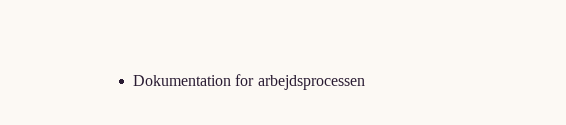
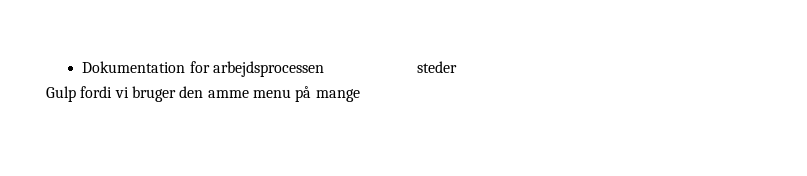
+ Gulp fordi vi bruger den amme menu på mange steder

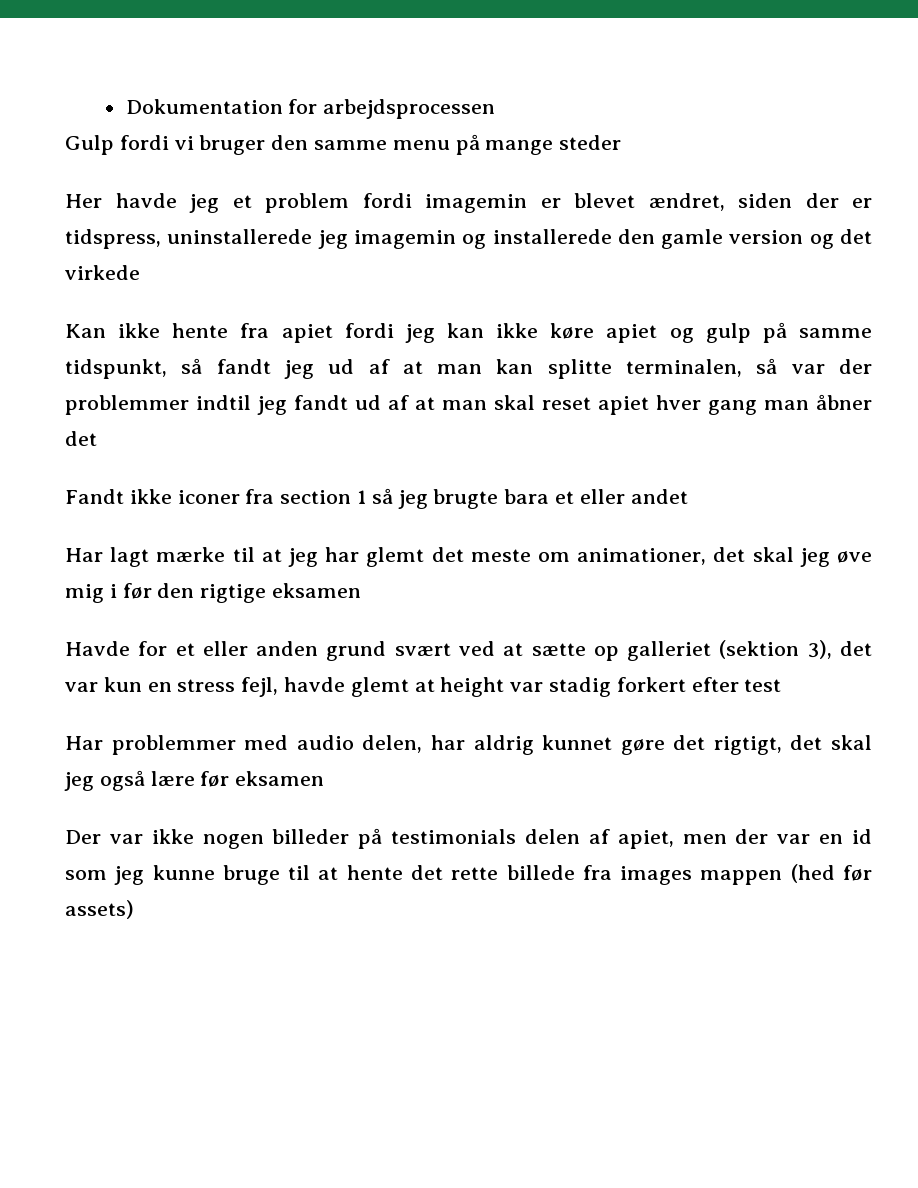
- Gulp fordi vi bruger den amme menu på mange steder
+ Gulp fordi vi bruger den samme menu på mange steder
+ Her havde jeg et problem fordi imagemin er blevet ændret, siden der er tidspress, uninstallerede jeg imagemin og installerede den gamle version og det virkede
+ Kan ikke hente fra apiet fordi jeg kan ikke køre apiet og gulp på samme tidspunkt, så fandt jeg ud af at man kan splitte terminalen, så var der problemmer indtil jeg fandt ud af at man skal reset apiet hver gang man åbner det
+ Fandt ikke iconer fra section 1 så jeg brugte bara et eller andet
+ Har lagt mærke til at jeg har glemt det meste om animationer, det skal jeg øve mig i før den rigtige eksamen
+ Havde for et eller anden grund svært ved at sætte op galleriet (sektion 3), det var kun en stress fejl, havde glemt at height var stadig forkert efter test
+ Har problemmer med audio delen, har aldrig kunnet gøre det rigtigt, det skal jeg også lære før eksamen
+ Der var ikke nogen billeder på testimonials delen af apiet, men der var en id som jeg kunne bruge til at hente det rette billede fra images mappen (hed før assets)

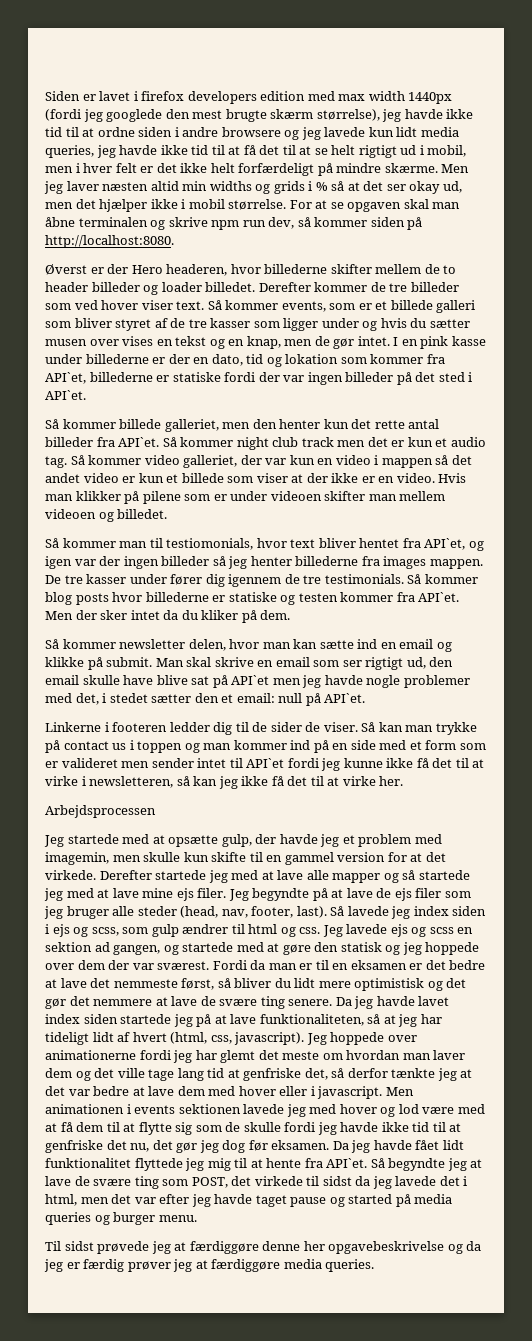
- Dokumentation for arbejdsprocessen
- Gulp fordi vi bruger den samme menu på mange steder
- Her havde jeg et problem fordi imagemin er blevet ændret, siden der er tidspress, uninstallerede jeg imagemin og installerede den gamle version og det virkede
- Kan ikke hente fra apiet fordi jeg kan ikke køre apiet og gulp på samme tidspunkt, så fandt jeg ud af at man kan splitte terminalen, så var der problemmer indtil jeg fandt ud af at man skal reset apiet hver gang man åbner det
- Fandt ikke iconer fra section 1 så jeg brugte bara et eller andet
- Har lagt mærke til at jeg har glemt det meste om animationer, det skal jeg øve mig i før den rigtige eksamen
- Havde for et eller anden grund svært ved at sætte op galleriet (sektion 3), det var kun en stress fejl, havde glemt at height var stadig forkert efter test
- Har problemmer med audio delen, har aldrig kunnet gøre det rigtigt, det skal jeg også lære før eksamen
- Der var ikke nogen billeder på testimonials delen af apiet, men der var en id som jeg kunne bruge til at hente det rette billede fra images mappen (hed før assets)
+ Siden er lavet i firefox developers edition med max width 1440px (fordi jeg googlede den mest brugte skærm størrelse), jeg havde ikke tid til at ordne siden i andre browsere og jeg lavede kun lidt media queries, jeg havde ikke tid til at få det til at se helt rigtigt ud i mobil, men i hver felt er det ikke helt forfærdeligt på mindre skærme. Men jeg laver næsten altid min widths og grids i % så at det ser okay ud, men det hjælper ikke i mobil størrelse. For at se opgaven skal man åbne terminalen og skrive npm run dev, så kommer siden på http://localhost:8080.
+ Øverst er der Hero headeren, hvor billederne skifter mellem de to header billeder og loader billedet. Derefter kommer de tre billeder som ved hover viser text. Så kommer events, som er et billede galleri som bliver styret af de tre kasser som ligger under og hvis du sætter musen over vises en tekst og en knap, men de gør intet. I en pink kasse under billederne er der en dato, tid og lokation som kommer fra API`et, billederne er statiske fordi der var ingen billeder på det sted i API`et.
+ Så kommer billede galleriet, men den henter kun det rette antal billeder fra API`et. Så kommer night club track men det er kun et audio tag. Så kommer video galleriet, der var kun en video i mappen så det andet video er kun et billede som viser at der ikke er en video. Hvis man klikker på pilene som er under videoen skifter man mellem videoen og billedet.
+ Så kommer man til testiomonials, hvor text bliver hentet fra API`et, og igen var der ingen billeder så jeg henter billederne fra images mappen. De tre kasser under fører dig igennem de tre testimonials. Så kommer blog posts hvor billederne er statiske og testen kommer fra API`et. Men der sker intet da du kliker på dem.
+ Så kommer newsletter delen, hvor man kan sætte ind en email og klikke på submit. Man skal skrive en email som ser rigtigt ud, den email skulle have blive sat på API`et men jeg havde nogle problemer med det, i stedet sætter den et email: null på API`et.
+ Linkerne i footeren ledder dig til de sider de viser. Så kan man trykke på contact us i toppen og man kommer ind på en side med et form som er valideret men sender intet til API`et fordi jeg kunne ikke få det til at virke i newsletteren, så kan jeg ikke få det til at virke her.
+ Arbejdsprocessen
+ Jeg startede med at opsætte gulp, der havde jeg et problem med imagemin, men skulle kun skifte til en gammel version for at det virkede. Derefter startede jeg med at lave alle mapper og så startede jeg med at lave mine ejs filer. Jeg begyndte på at lave de ejs filer som jeg bruger alle steder (head, nav, footer, last). Så lavede jeg index siden i ejs og scss, som gulp ændrer til html og css. Jeg lavede ejs og scss en sektion ad gangen, og startede med at gøre den statisk og jeg hoppede over dem der var sværest. Fordi da man er til en eksamen er det bedre at lave det nemmeste først, så bliver du lidt mere optimistisk og det gør det nemmere at lave de svære ting senere. Da jeg havde lavet index siden startede jeg på at lave funktionaliteten, så at jeg har tideligt lidt af hvert (html, css, javascript). Jeg hoppede over animationerne fordi jeg har glemt det meste om hvordan man laver dem og det ville tage lang tid at genfriske det, så derfor tænkte jeg at det var bedre at lave dem med hover eller i javascript. Men animationen i events sektionen lavede jeg med hover og lod være med at få dem til at flytte sig som de skulle fordi jeg havde ikke tid til at genfriske det nu, det gør jeg dog før eksamen. Da jeg havde fået lidt funktionalitet flyttede jeg mig til at hente fra API`et. Så begyndte jeg at lave de svære ting som POST, det virkede til sidst da jeg lavede det i html, men det var efter jeg havde taget pause og started på media queries og burger menu.
+ Til sidst prøvede jeg at færdiggøre denne her opgavebeskrivelse og da jeg er færdig prøver jeg at færdiggøre media queries.

